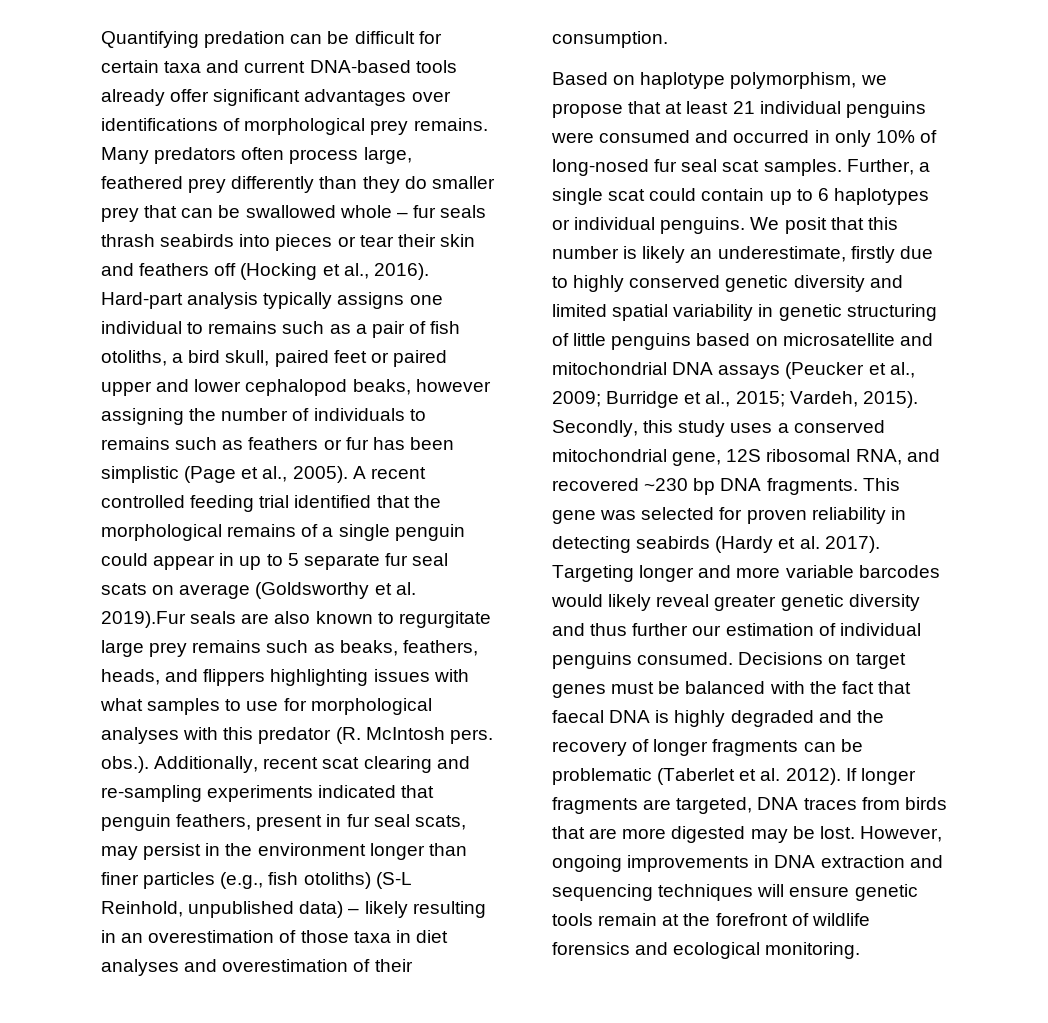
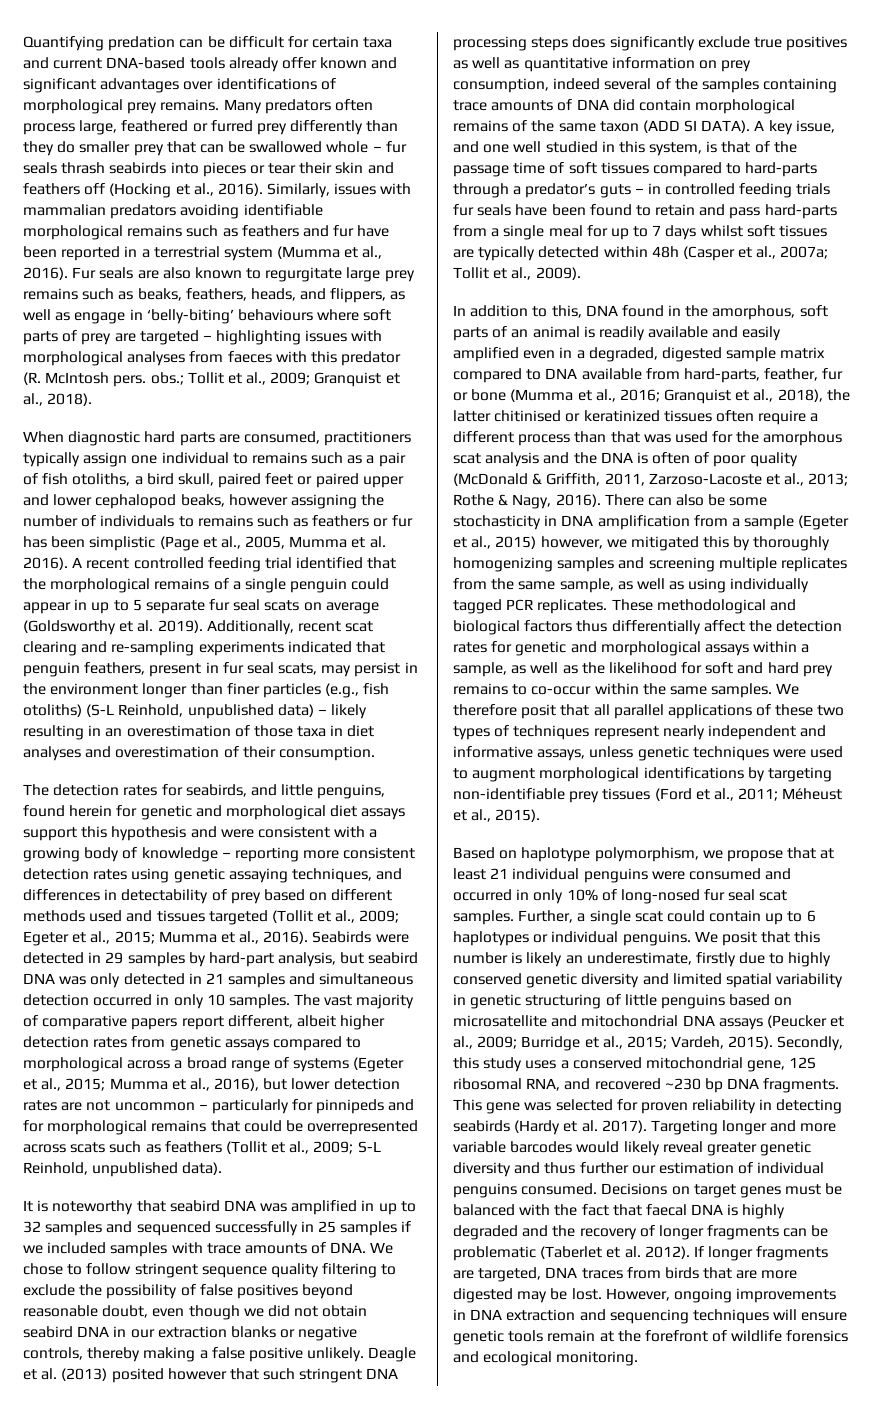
- Quantifying predation can be difficult for certain taxa and current DNA-based tools already offer significant advantages over identifications of morphological prey remains.
+ Quantifying predation can be difficult for certain taxa and current DNA-based tools already offer known and significant advantages over identifications of morphological prey remains.
- Many predators often process large, feathered prey differently than they do smaller prey that can be swallowed whole – fur seals thrash seabirds into pieces or tear their skin and feathers off (Hocking et al., 2016).
+ Many predators often process large, feathered or furred prey differently than they do smaller prey that can be swallowed whole – fur seals thrash seabirds into pieces or tear their skin and feathers off (Hocking et al., 2016).
- Hard-part analysis typically assigns one individual to remains such as a pair of fish otoliths, a bird skull, paired feet or paired upper and lower cephalopod beaks, however assigning the number of individuals to remains such as feathers or fur has been simplistic (Page et al., 2005).
+ Similarly, issues with mammalian predators avoiding identifiable morphological remains such as feathers and fur have been reported in a terrestrial system (Mumma et al., 2016). Fur seals are also known to regurgitate large prey remains such as beaks, feathers, heads, and flippers, as well as engage in ‘belly-biting’ behaviours where soft parts of prey are targeted – highlighting issues with morphological analyses from faeces with this predator (R. McIntosh pers. obs.; Tollit et al., 2009; Granquist et al., 2018).
+ When diagnostic hard parts are consumed, practitioners typically assign one individual to remains such as a pair of fish otoliths, a bird skull, paired feet or paired upper and lower cephalopod beaks, however assigning the number of individuals to remains such as feathers or fur has been simplistic (Page et al., 2005, Mumma et al. 2016).
- A recent controlled feeding trial identified that the morphological remains of a single penguin could appear in up to 5 separate fur seal scats on average (Goldsworthy et al. 2019).Fur seals are also known to regurgitate large prey remains such as beaks, feathers, heads, and flippers highlighting issues with what samples to use for morphological analyses with this predator (R. McIntosh pers. obs.). Additionally, recent scat clearing and re-sampling experiments indicated that penguin feathers, present in fur seal scats, may persist in the environment longer than finer particles (e.g., fish otoliths) (S-L Reinhold, unpublished data) – likely resulting in an overestimation of those taxa in diet analyses and overestimation of their consumption.
+ A recent controlled feeding trial identified that the morphological remains of a single penguin could appear in up to 5 separate fur seal scats on average (Goldsworthy et al. 2019). Additionally, recent scat clearing and re-sampling experiments indicated that penguin feathers, present in fur seal scats, may persist in the environment longer than finer particles (e.g., fish otoliths) (S-L Reinhold, unpublished data) – likely resulting in an overestimation of those taxa in diet analyses and overestimation of their consumption.
+ The detection rates for seabirds, and little penguins, found herein for genetic and morphological diet assays support this hypothesis and were consistent with a growing body of knowledge – reporting more consistent detection rates using genetic assaying techniques, and differences in detectability of prey based on different methods used and tissues targeted (Tollit et al., 2009; Egeter et al., 2015; Mumma et al., 2016). Seabirds were detected in 29 samples by hard-part analysis, but seabird DNA was only detected in 21 samples and simultaneous detection occurred in only 10 samples. The vast majority of comparative papers report different, albeit higher detection rates from genetic assays compared to morphological across a broad range of systems (Egeter et al., 2015; Mumma et al., 2016), but lower detection rates are not uncommon – particularly for pinnipeds and for morphological remains that could be overrepresented across scats such as feathers (Tollit et al., 2009; S-L Reinhold, unpublished data).
+ It is noteworthy that seabird DNA was amplified in up to 32 samples and sequenced successfully in 25 samples if we included samples with trace amounts of DNA. We chose to follow stringent sequence quality filtering to exclude the possibility of false positives beyond reasonable doubt, even though we did not obtain seabird DNA in our extraction blanks or negative controls, thereby making a false positive unlikely. Deagle et al. (2013) posited however that such stringent DNA processing steps does significantly exclude true positives as well as quantitative information on prey consumption, indeed several of the samples containing trace amounts of DNA did contain morphological remains of the same taxon (ADD SI DATA). A key issue, and one well studied in this system, is that of the passage time of soft tissues compared to hard-parts through a predator’s guts – in controlled feeding trials fur seals have been found to retain and pass hard-parts from a single meal for up to 7 days whilst soft tissues are typically detected within 48h (Casper et al., 2007a; Tollit et al., 2009).
+ In addition to this, DNA found in the amorphous, soft parts of an animal is readily available and easily amplified even in a degraded, digested sample matrix compared to DNA available from hard-parts, feather, fur or bone (Mumma et al., 2016; Granquist et al., 2018), the latter chitinised or keratinized tissues often require a different process than that was used for the amorphous scat analysis and the DNA is often of poor quality (McDonald & Griffith, 2011, Zarzoso-Lacoste et al., 2013; Rothe & Nagy, 2016). There can also be some stochasticity in DNA amplification from a sample (Egeter et al., 2015) however, we mitigated this by thoroughly homogenizing samples and screening multiple replicates from the same sample, as well as using individually tagged PCR replicates. These methodological and biological factors thus differentially affect the detection rates for genetic and morphological assays within a sample, as well as the likelihood for soft and hard prey remains to co-occur within the same samples. We therefore posit that all parallel applications of these two types of techniques represent nearly independent and informative assays, unless genetic techniques were used to augment morphological identifications by targeting non-identifiable prey tissues (Ford et al., 2011; Méheust et al., 2015).

